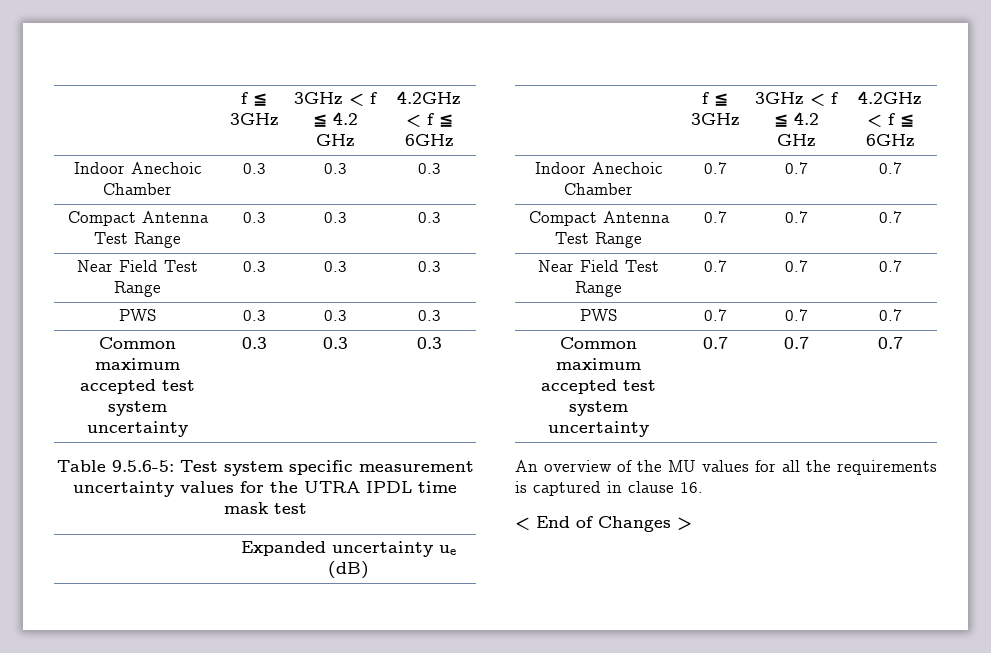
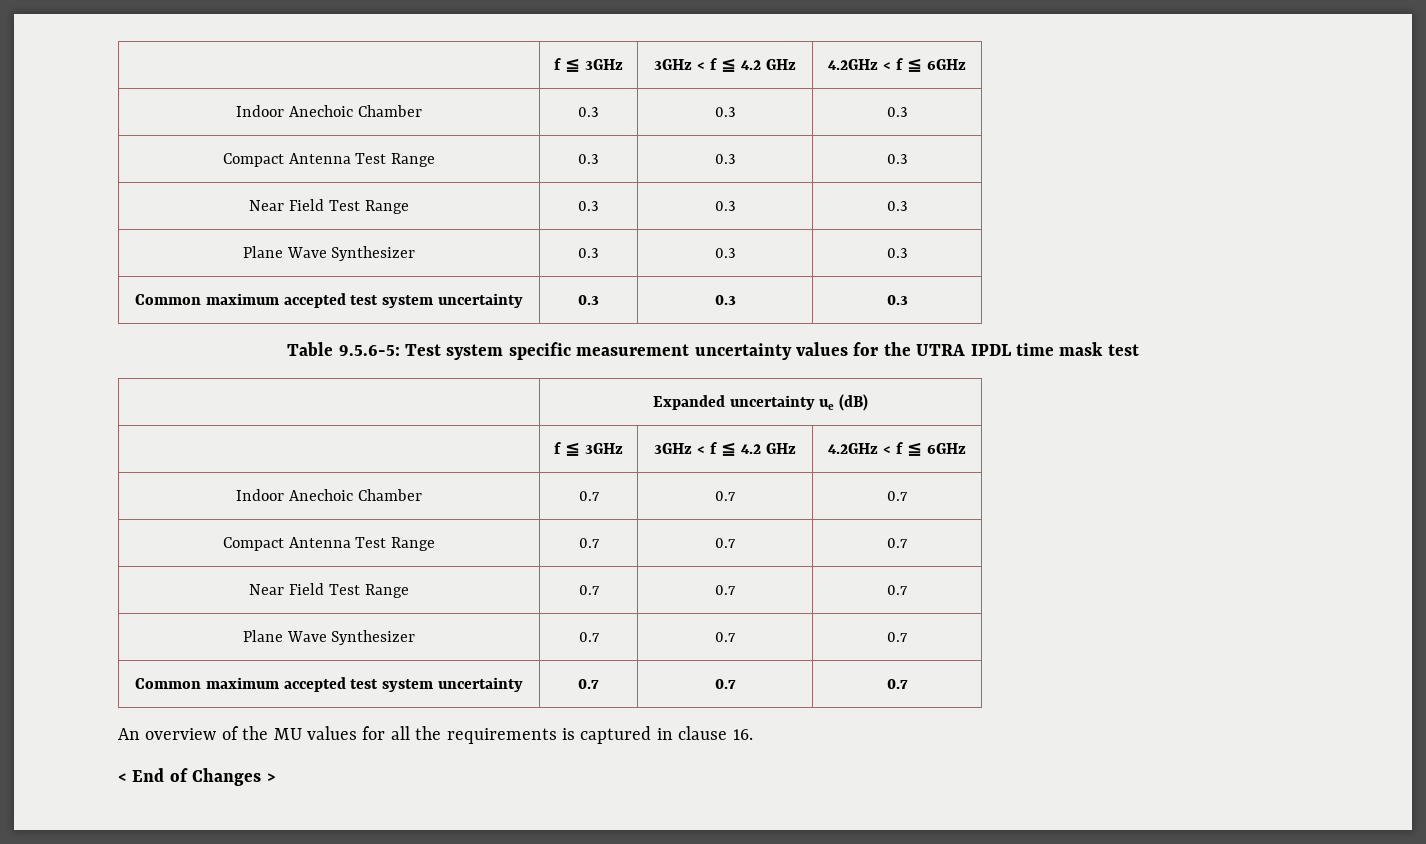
- PWS | 0.3 | 0.3 | 0.3
+ Plane Wave Synthesizer | 0.3 | 0.3 | 0.3
- PWS | 0.7 | 0.7 | 0.7
+ Plane Wave Synthesizer | 0.7 | 0.7 | 0.7

